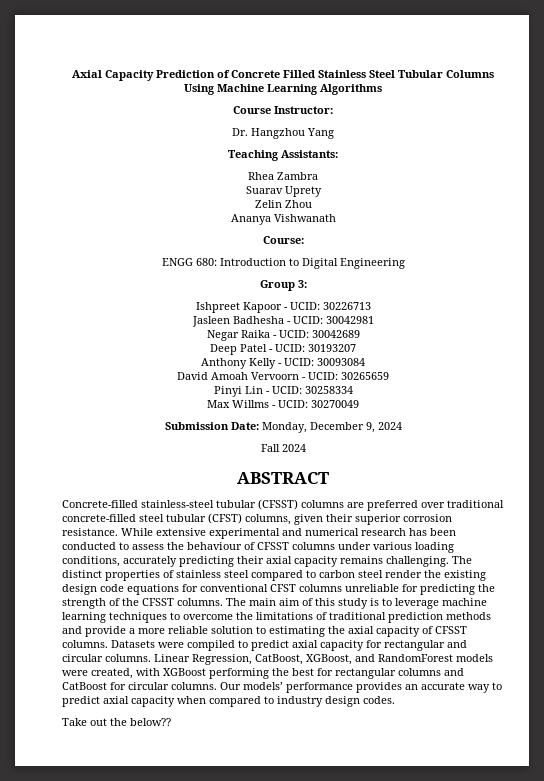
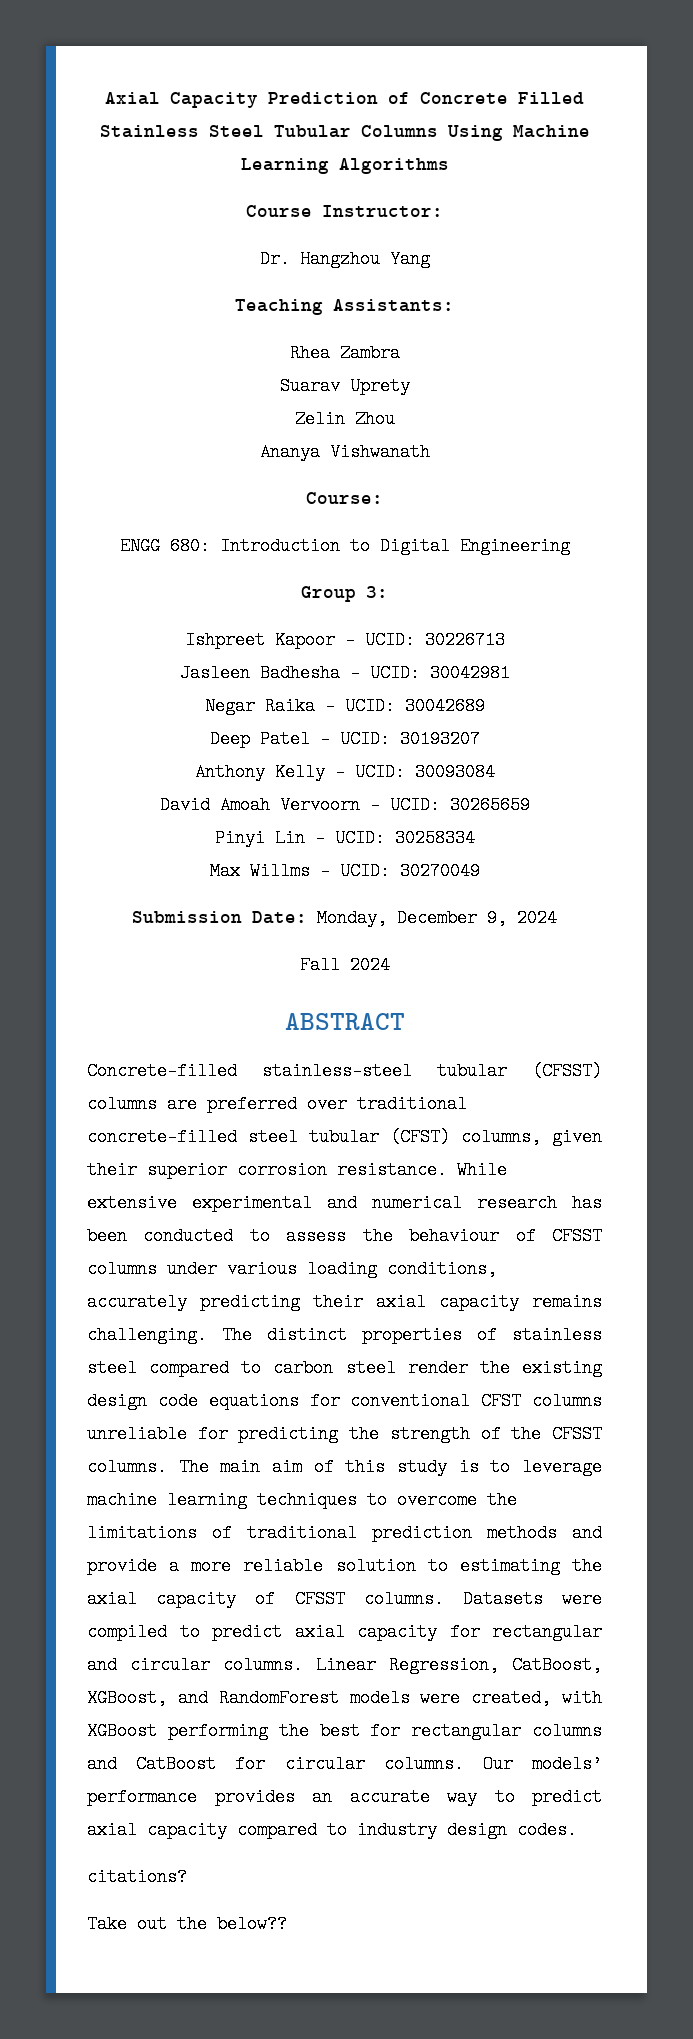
- Our models’ performance provides an accurate way to predict axial capacity when compared to industry design codes.
+ Our models’ performance provides an accurate way to predict axial capacity compared to industry design codes.
+ citations?

